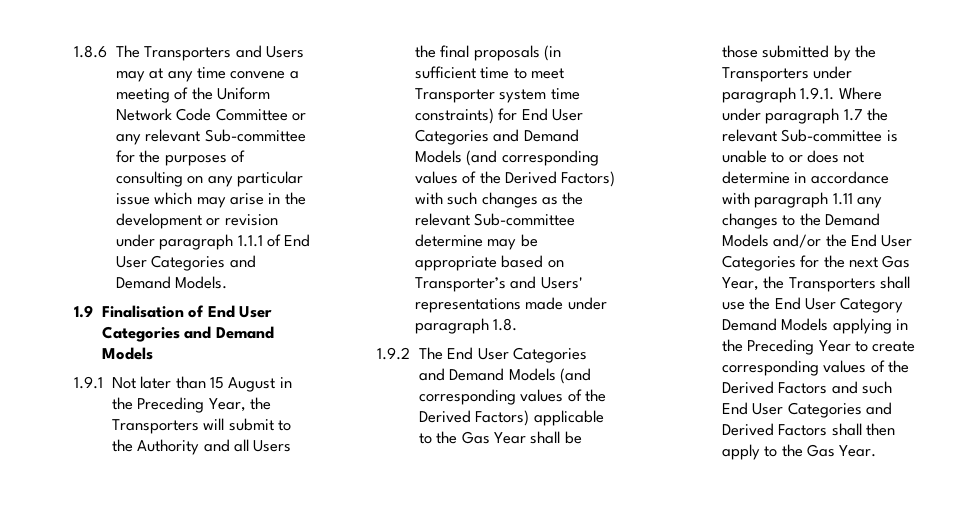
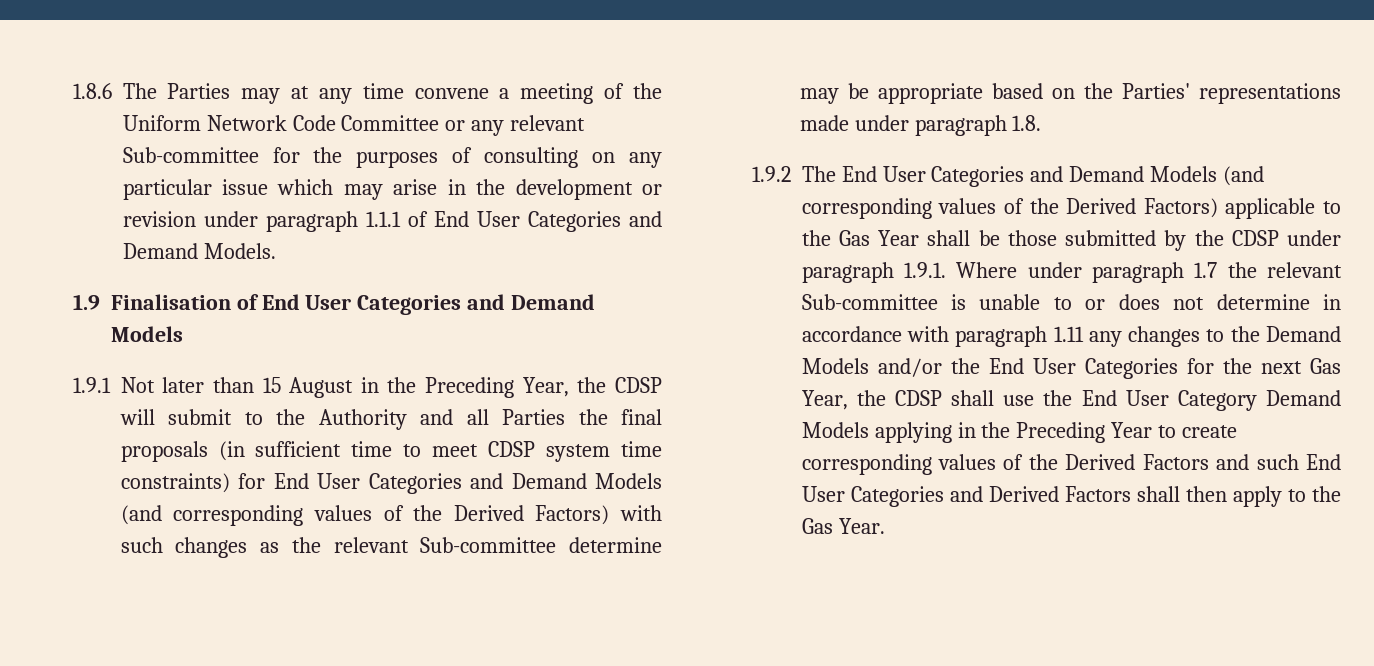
- 1.8.6 The Transporters and Users may at any time convene a meeting of the Uniform Network Code Committee or any relevant Sub-committee for the purposes of consulting on any particular issue which may arise in the development or revision under paragraph 1.1.1 of End User Categories and Demand Models.
+ 1.8.6 The Parties may at any time convene a meeting of the Uniform Network Code Committee or any relevant Sub-committee for the purposes of consulting on any particular issue which may arise in the development or revision under paragraph 1.1.1 of End User Categories and Demand Models.
- 1.9.1 Not later than 15 August in the Preceding Year, the Transporters will submit to the Authority and all Users the final proposals (in sufficient time to meet Transporter system time constraints) for End User Categories and Demand Models (and corresponding values of the Derived Factors) with such changes as the relevant Sub-committee determine may be appropriate based on Transporter’s and Users' representations made under paragraph 1.8.
+ 1.9.1 Not later than 15 August in the Preceding Year, the CDSP will submit to the Authority and all Parties the final proposals (in sufficient time to meet CDSP system time constraints) for End User Categories and Demand Models (and corresponding values of the Derived Factors) with such changes as the relevant Sub-committee determine may be appropriate based on the Parties' representations made under paragraph 1.8.
- 1.9.2 The End User Categories and Demand Models (and corresponding values of the Derived Factors) applicable to the Gas Year shall be those submitted by the Transporters under paragraph 1.9.1. Where under paragraph 1.7 the relevant Sub-committee is unable to or does not determine in accordance with paragraph 1.11 any changes to the Demand Models and/or the End User Categories for the next Gas Year, the Transporters shall use the End User Category Demand Models applying in the Preceding Year to create corresponding values of the Derived Factors and such End User Categories and Derived Factors shall then apply to the Gas Year.
+ 1.9.2 The End User Categories and Demand Models (and corresponding values of the Derived Factors) applicable to the Gas Year shall be those submitted by the CDSP under paragraph 1.9.1. Where under paragraph 1.7 the relevant Sub-committee is unable to or does not determine in accordance with paragraph 1.11 any changes to the Demand Models and/or the End User Categories for the next Gas Year, the CDSP shall use the End User Category Demand Models applying in the Preceding Year to create corresponding values of the Derived Factors and such End User Categories and Derived Factors shall then apply to the Gas Year.

